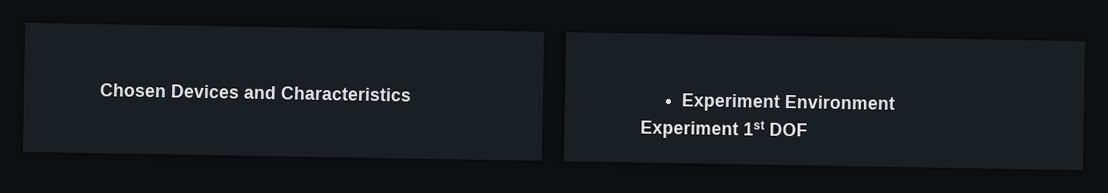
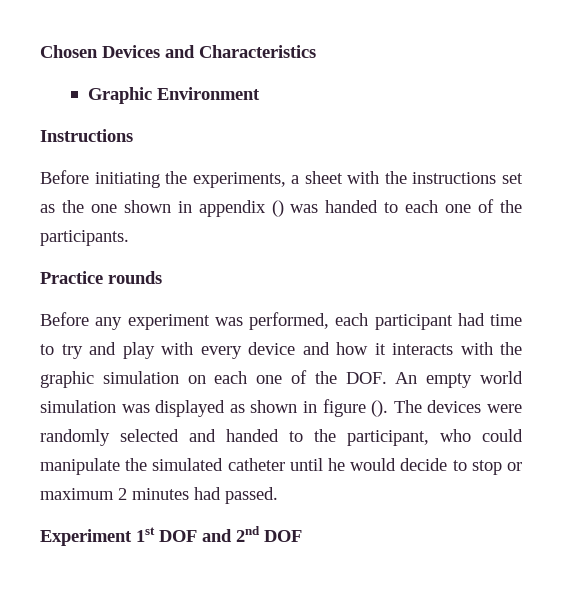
- Experiment Environment
+ Graphic Environment
+ Instructions
+ Before initiating the experiments, a sheet with the instructions set as the one shown in appendix () was handed to each one of the participants.
+ Practice rounds
+ Before any experiment was performed, each participant had time to try and play with every device and how it interacts with the graphic simulation on each one of the DOF. An empty world simulation was displayed as shown in figure (). The devices were randomly selected and handed to the participant, who could manipulate the simulated catheter until he would decide to stop or maximum 2 minutes had passed.
- Experiment 1st DOF
+ Experiment 1st DOF and 2nd DOF

